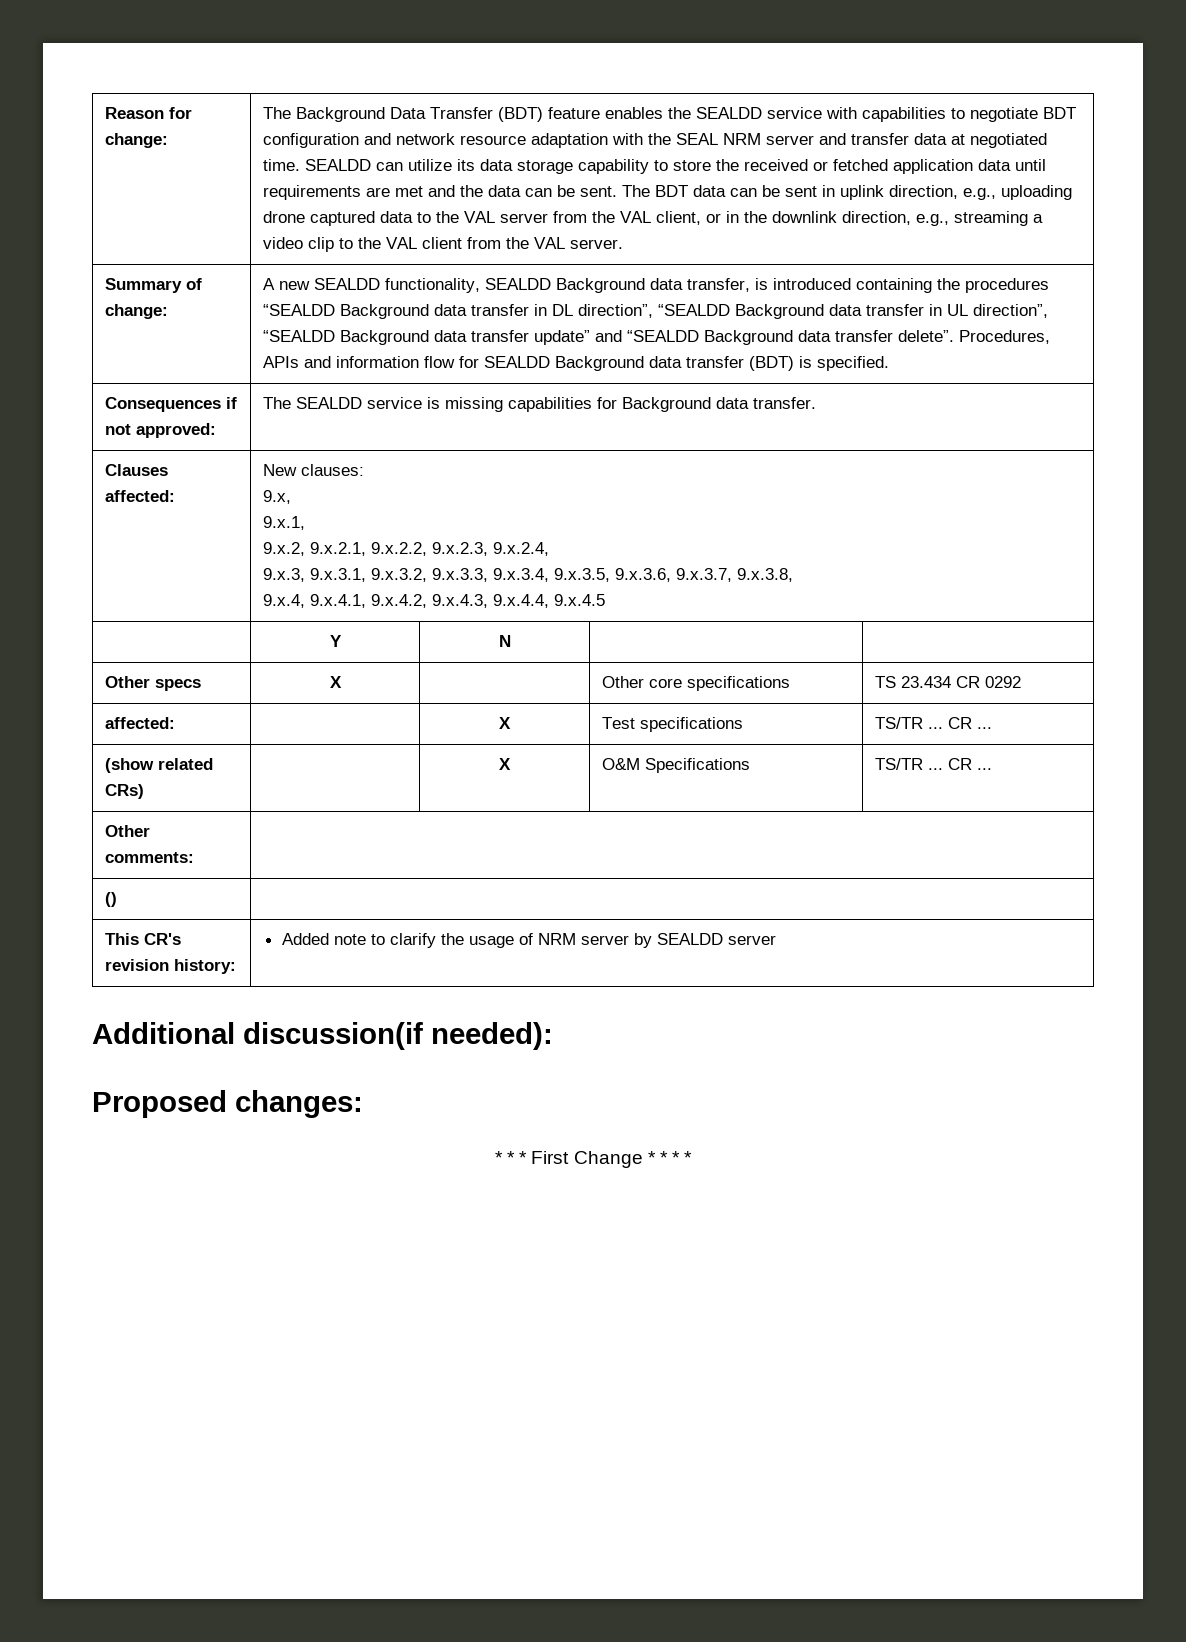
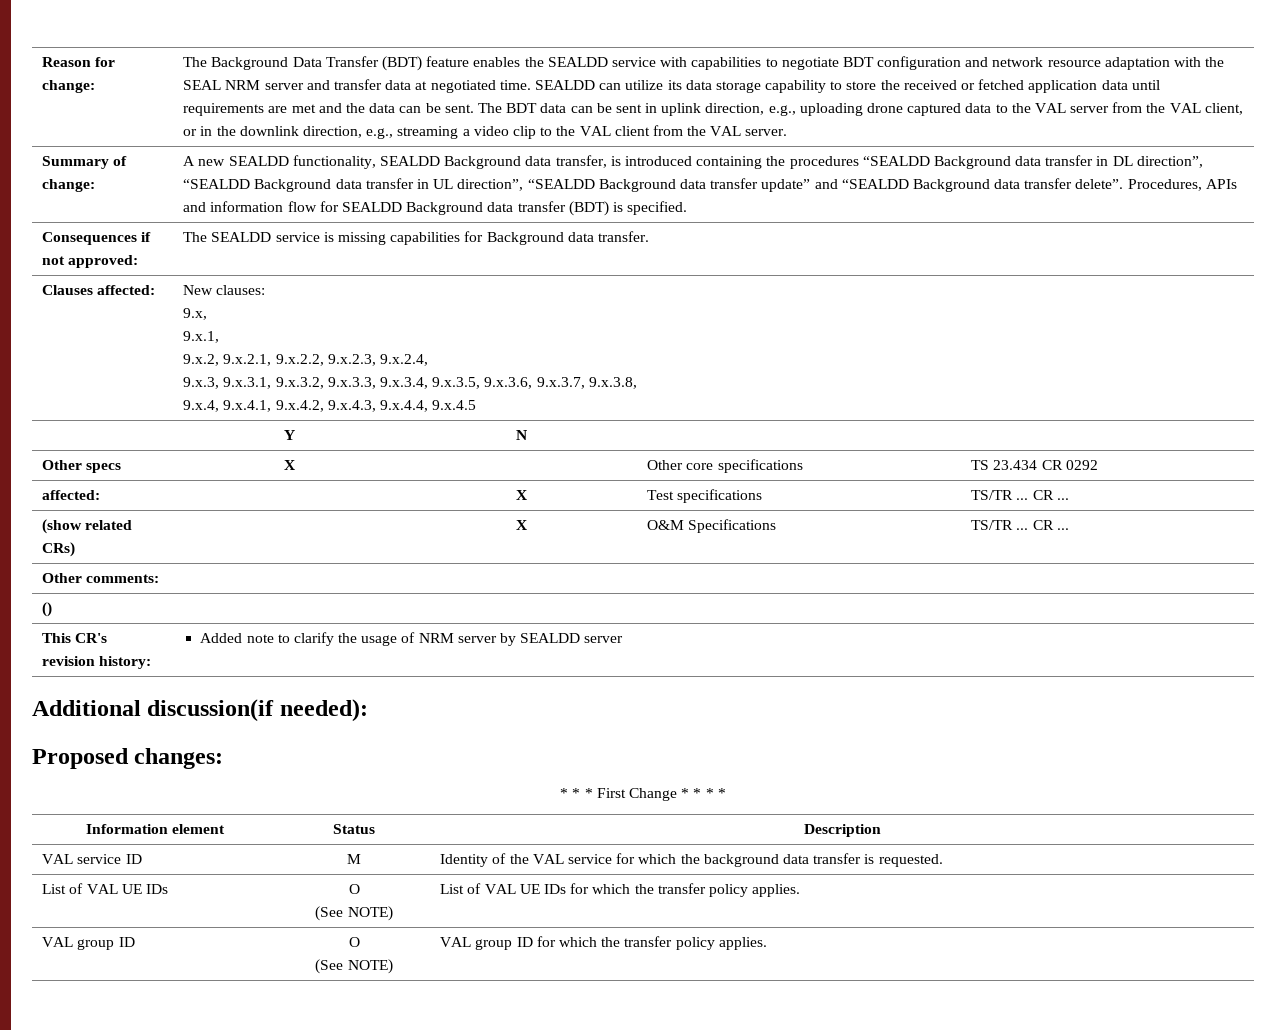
+ Information element | Status | Description
+ VAL service ID | M | Identity of the VAL service for which the background data transfer is requested.
+ List of VAL UE IDs | O
+ (See NOTE) | List of VAL UE IDs for which the transfer policy applies.
+ VAL group ID | O
+ (See NOTE) | VAL group ID for which the transfer policy applies.

